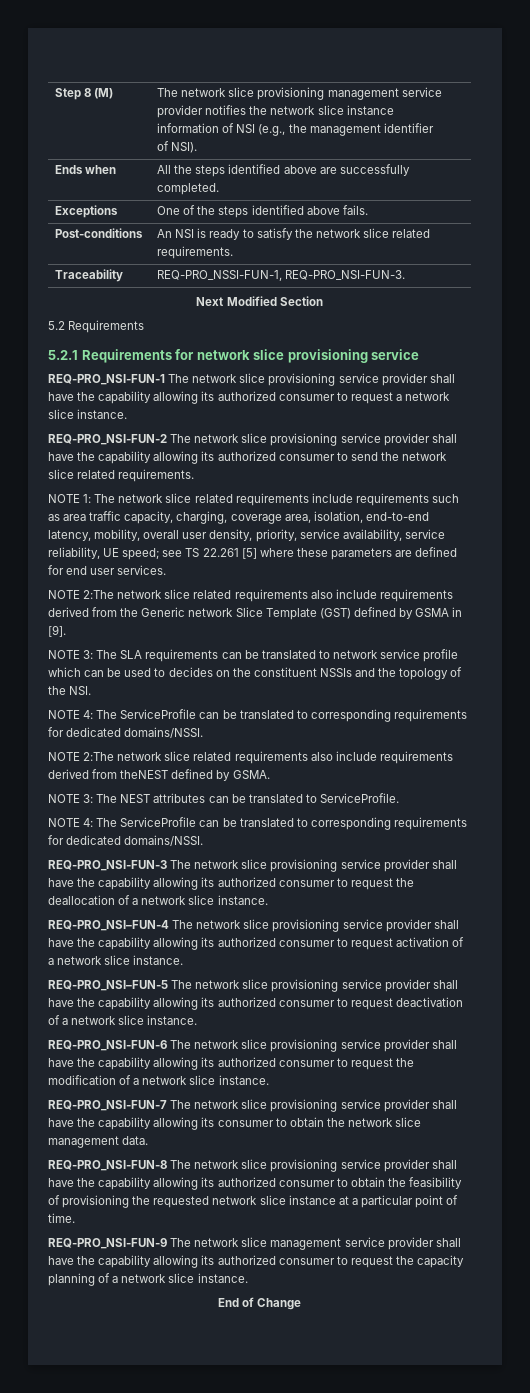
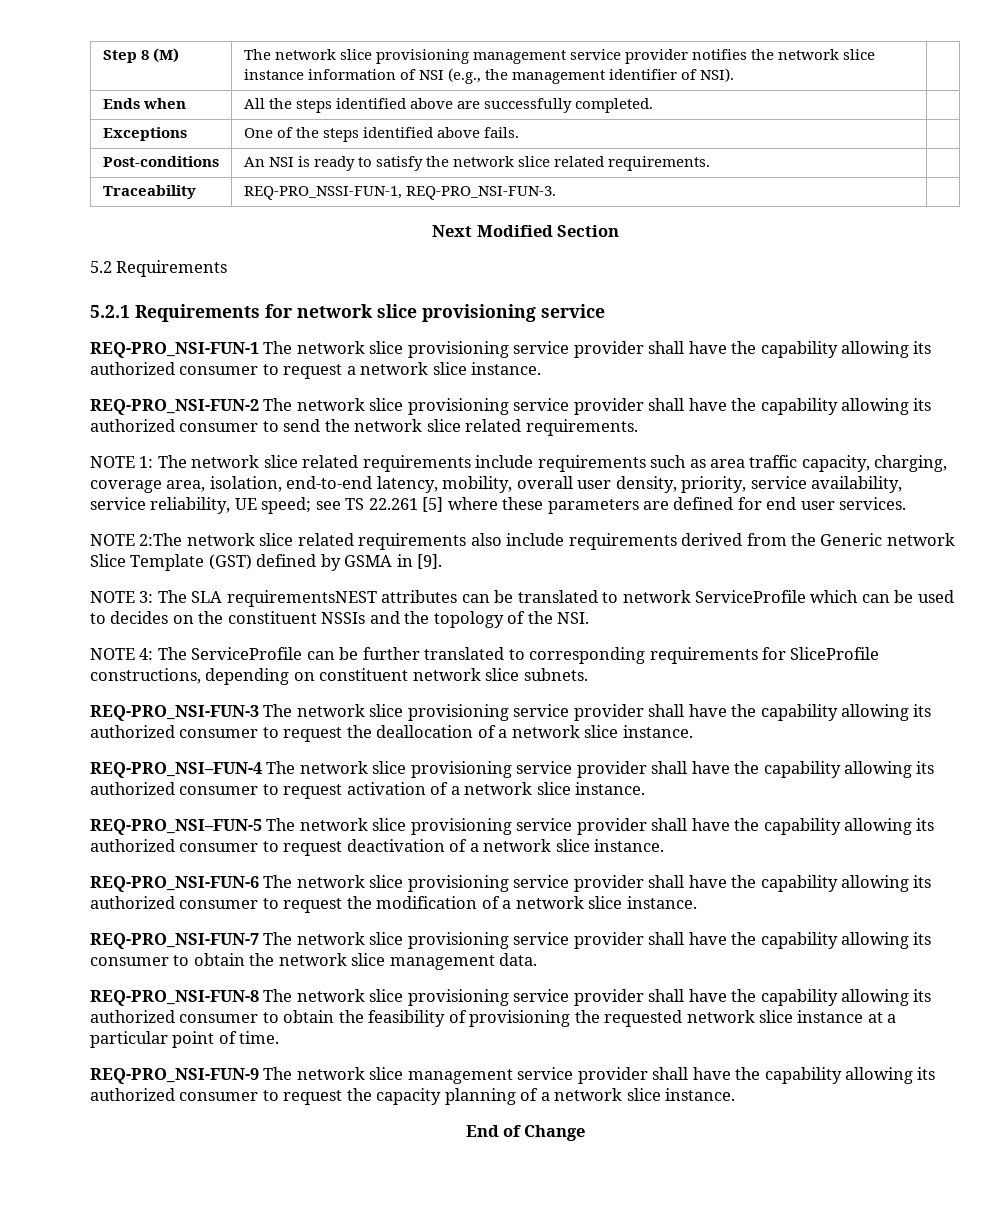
- NOTE 3: The SLA requirements can be translated to network service profile which can be used to decides on the constituent NSSIs and the topology of the NSI.
- NOTE 4: The ServiceProfile can be translated to corresponding requirements for dedicated domains/NSSI.
- NOTE 2:The network slice related requirements also include requirements derived from theNEST defined by GSMA.
- NOTE 3: The NEST attributes can be translated to ServiceProfile.
- NOTE 4: The ServiceProfile can be translated to corresponding requirements for dedicated domains/NSSI.
+ NOTE 3: The SLA requirementsNEST attributes can be translated to network ServiceProfile which can be used to decides on the constituent NSSIs and the topology of the NSI.
+ NOTE 4: The ServiceProfile can be further translated to corresponding requirements for SliceProfile constructions, depending on constituent network slice subnets.

